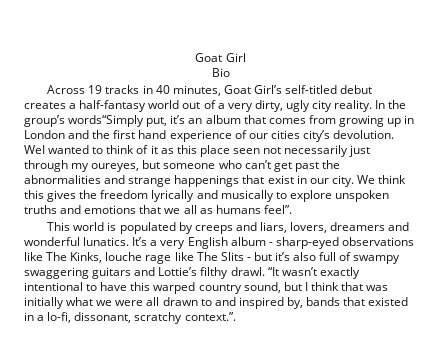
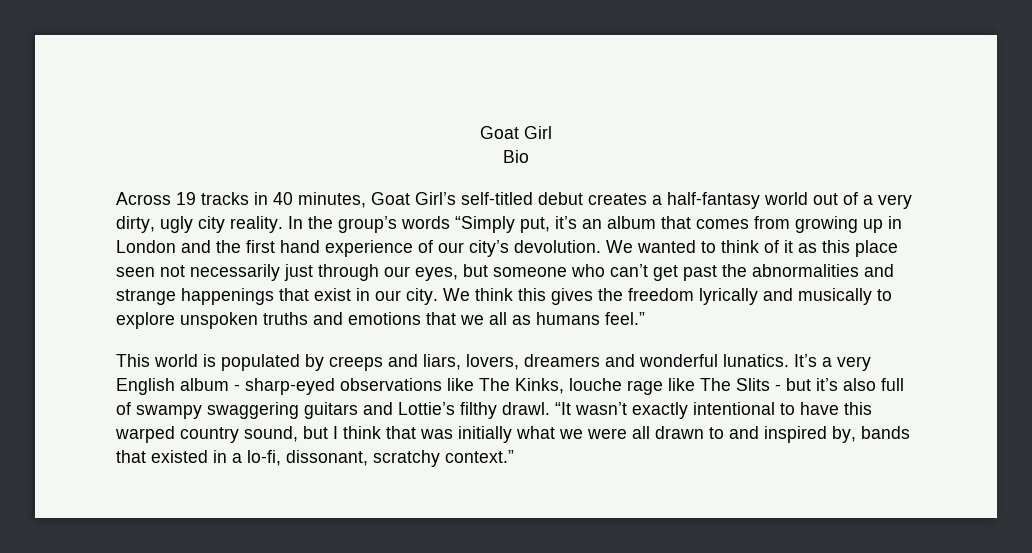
- In the group’s words“Simply put, it’s an album that comes from growing up in London and the first hand experience of our cities city’s devolution.
+ In the group’s words “Simply put, it’s an album that comes from growing up in London and the first hand experience of our city’s devolution.
- WeI wanted to think of it as this place seen not necessarily just through my oureyes, but someone who can’t get past the abnormalities and strange happenings that exist in our city.
+ We wanted to think of it as this place seen not necessarily just through our eyes, but someone who can’t get past the abnormalities and strange happenings that exist in our city.
- We think this gives the freedom lyrically and musically to explore unspoken truths and emotions that we all as humans feel”.
+ We think this gives the freedom lyrically and musically to explore unspoken truths and emotions that we all as humans feel.”
- “It wasn’t exactly intentional to have this warped country sound, but I think that was initially what we were all drawn to and inspired by, bands that existed in a lo-fi, dissonant, scratchy context.”.
+ “It wasn’t exactly intentional to have this warped country sound, but I think that was initially what we were all drawn to and inspired by, bands that existed in a lo-fi, dissonant, scratchy context.”

